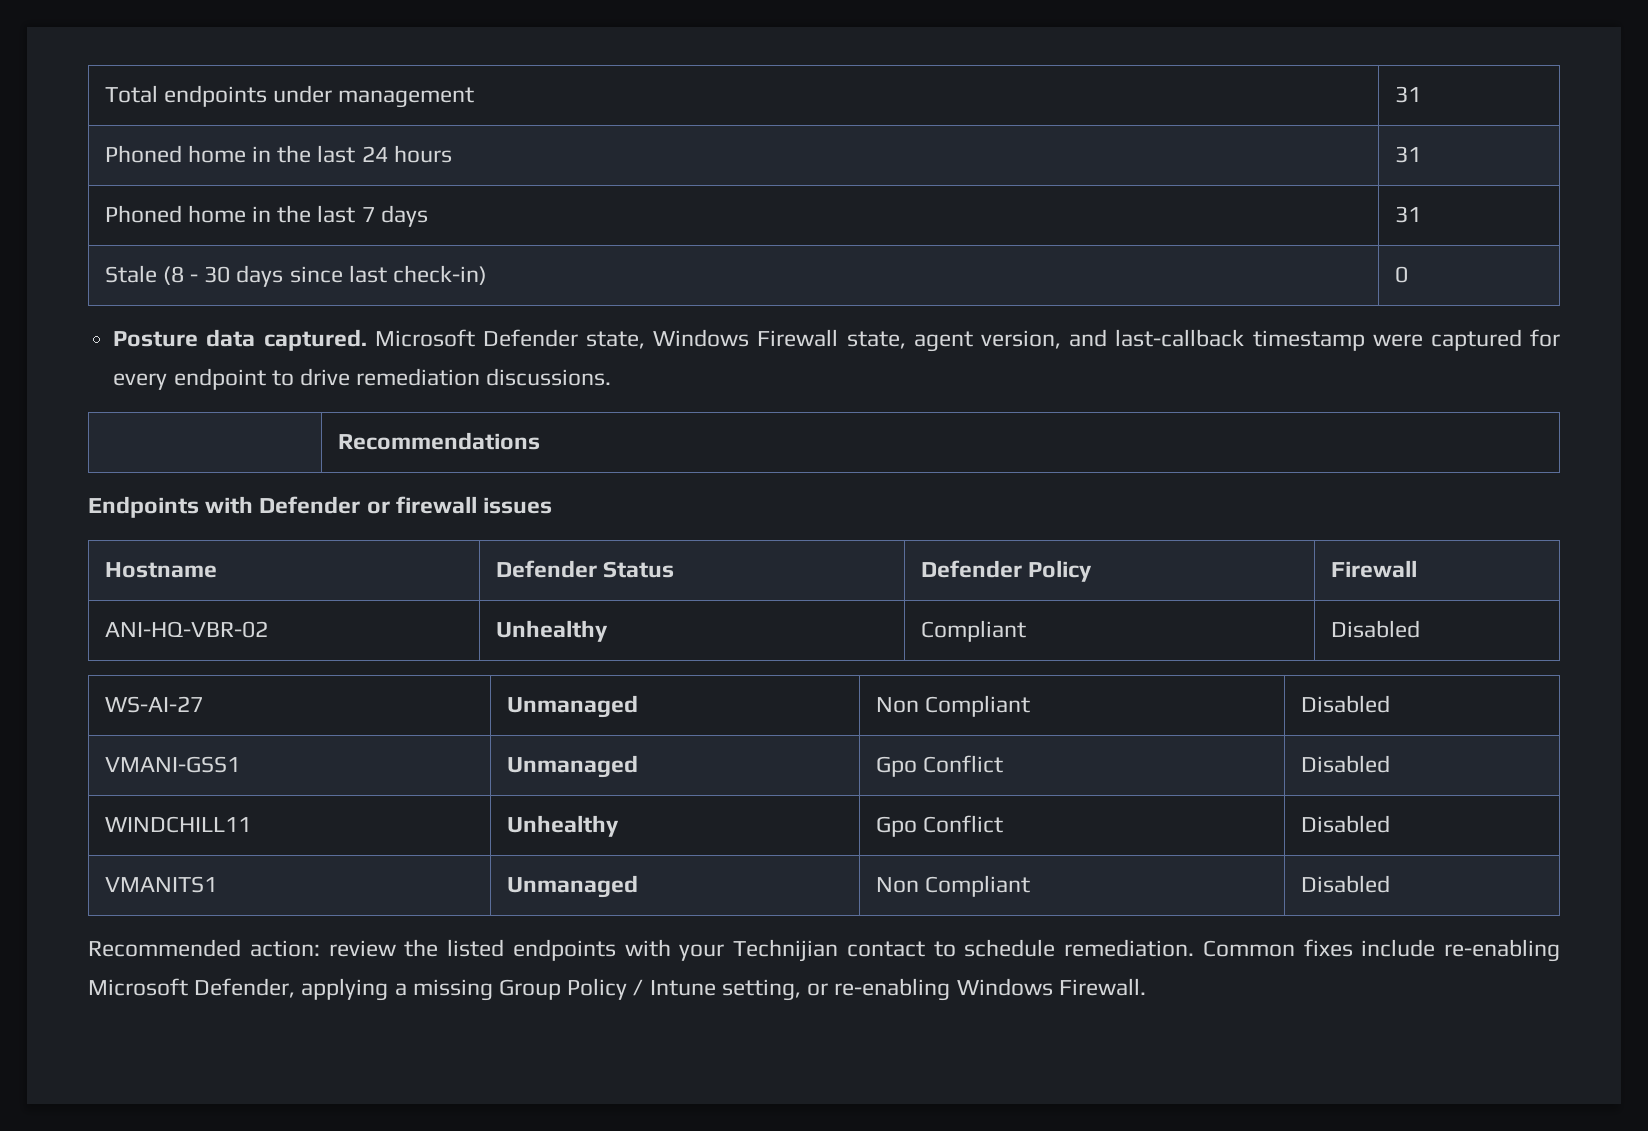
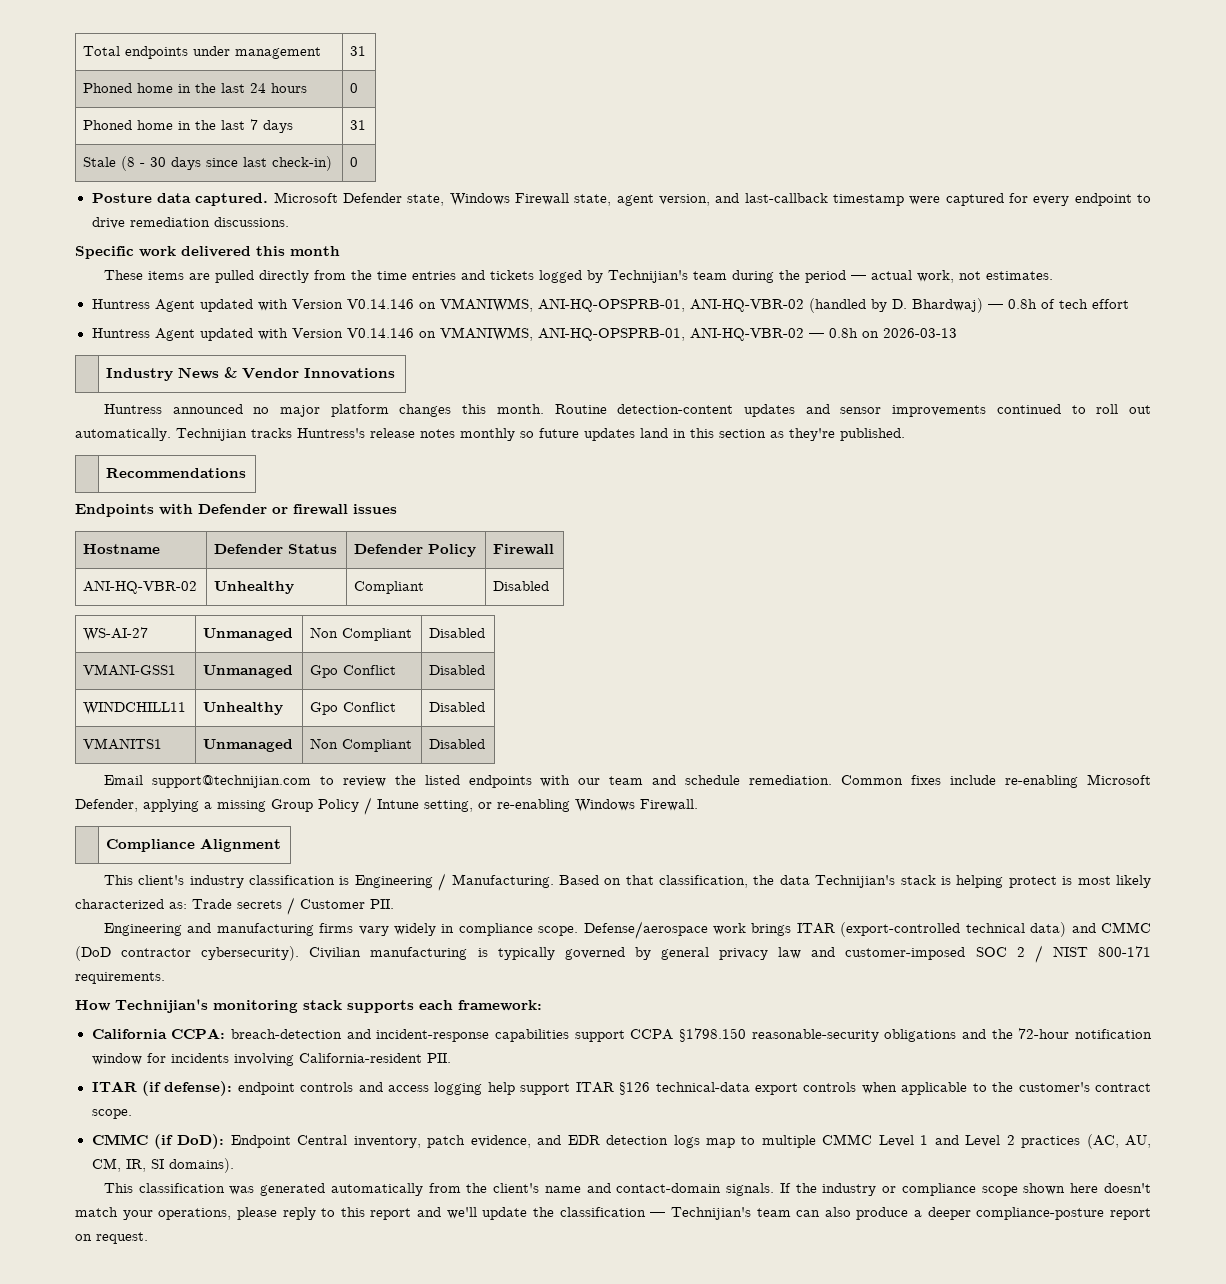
- Phoned home in the last 24 hours | 31
+ Phoned home in the last 24 hours | 0
+ Specific work delivered this month
+ These items are pulled directly from the time entries and tickets logged by Technijian's team during the period — actual work, not estimates.
+ Huntress Agent updated with Version V0.14.146 on VMANIWMS, ANI-HQ-OPSPRB-01, ANI-HQ-VBR-02 (handled by D. Bhardwaj) — 0.8h of tech effort
+ Huntress Agent updated with Version V0.14.146 on VMANIWMS, ANI-HQ-OPSPRB-01, ANI-HQ-VBR-02 — 0.8h on 2026-03-13
+ | Industry News & Vendor Innovations
+ Huntress announced no major platform changes this month. Routine detection-content updates and sensor improvements continued to roll out automatically. Technijian tracks Huntress's release notes monthly so future updates land in this section as they're published.
- Recommended action: review the listed endpoints with your Technijian contact to schedule remediation.
+ Email support@technijian.com to review the listed endpoints with our team and schedule remediation.
+ | Compliance Alignment
+ This client's industry classification is Engineering / Manufacturing. Based on that classification, the data Technijian's stack is helping protect is most likely characterized as: Trade secrets / Customer PII.
+ Engineering and manufacturing firms vary widely in compliance scope. Defense/aerospace work brings ITAR (export-controlled technical data) and CMMC (DoD contractor cybersecurity). Civilian manufacturing is typically governed by general privacy law and customer-imposed SOC 2 / NIST 800-171 requirements.
+ How Technijian's monitoring stack supports each framework:
+ California CCPA: breach-detection and incident-response capabilities support CCPA §1798.150 reasonable-security obligations and the 72-hour notification window for incidents involving California-resident PII.
+ ITAR (if defense): endpoint controls and access logging help support ITAR §126 technical-data export controls when applicable to the customer's contract scope.
+ CMMC (if DoD): Endpoint Central inventory, patch evidence, and EDR detection logs map to multiple CMMC Level 1 and Level 2 practices (AC, AU, CM, IR, SI domains).
+ This classification was generated automatically from the client's name and contact-domain signals. If the industry or compliance scope shown here doesn't match your operations, please reply to this report and we'll update the classification — Technijian's team can also produce a deeper compliance-posture report on request.

